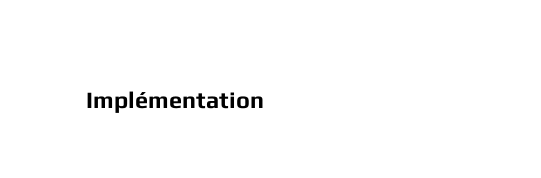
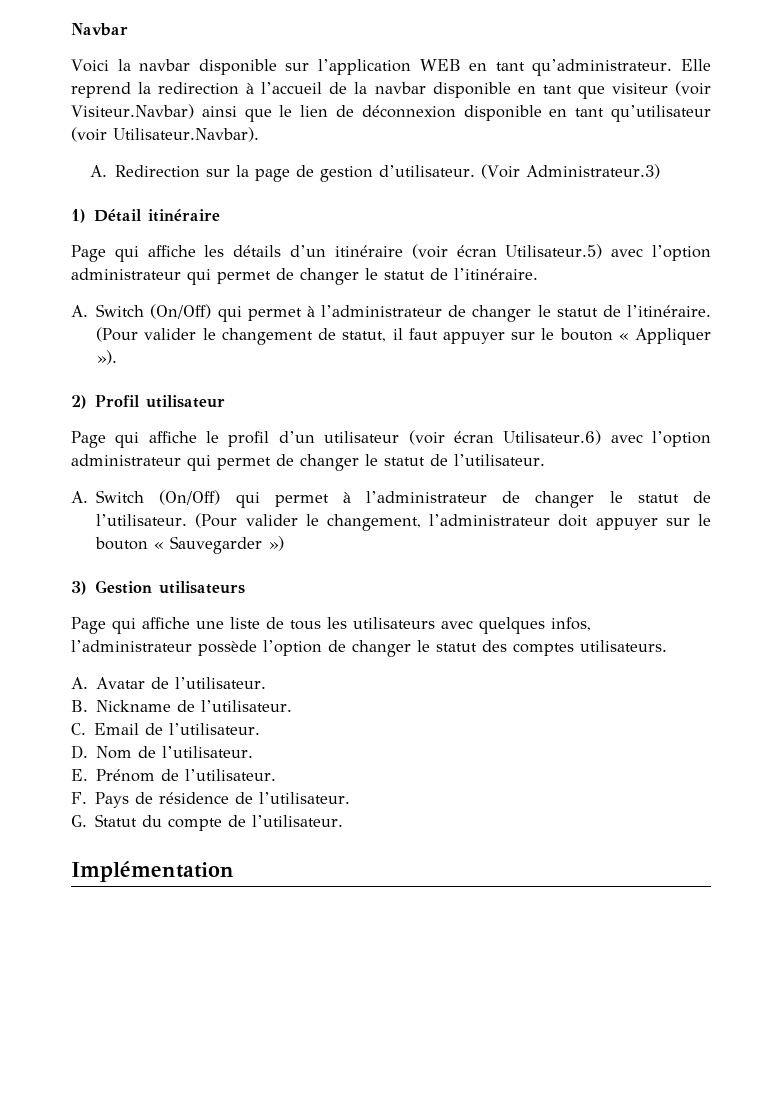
+ Navbar
+ Voici la navbar disponible sur l’application WEB en tant qu’administrateur. Elle reprend la redirection à l’accueil de la navbar disponible en tant que visiteur (voir Visiteur.Navbar) ainsi que le lien de déconnexion disponible en tant qu’utilisateur (voir Utilisateur.Navbar).
+ A. Redirection sur la page de gestion d’utilisateur. (Voir Administrateur.3)
+ 1) Détail itinéraire
+ Page qui affiche les détails d’un itinéraire (voir écran Utilisateur.5) avec l’option administrateur qui permet de changer le statut de l’itinéraire.
+ A. Switch (On/Off) qui permet à l’administrateur de changer le statut de l’itinéraire. (Pour valider le changement de statut, il faut appuyer sur le bouton « Appliquer »).
+ 2) Profil utilisateur
+ Page qui affiche le profil d’un utilisateur (voir écran Utilisateur.6) avec l’option administrateur qui permet de changer le statut de l’utilisateur.
+ A. Switch (On/Off) qui permet à l’administrateur de changer le statut de l’utilisateur. (Pour valider le changement, l’administrateur doit appuyer sur le bouton « Sauvegarder »)
+ 3) Gestion utilisateurs
+ Page qui affiche une liste de tous les utilisateurs avec quelques infos, l’administrateur possède l’option de changer le statut des comptes utilisateurs.
+ A. Avatar de l’utilisateur.
+ B. Nickname de l’utilisateur.
+ C. Email de l’utilisateur.
+ D. Nom de l’utilisateur.
+ E. Prénom de l’utilisateur.
+ F. Pays de résidence de l’utilisateur.
+ G. Statut du compte de l’utilisateur.

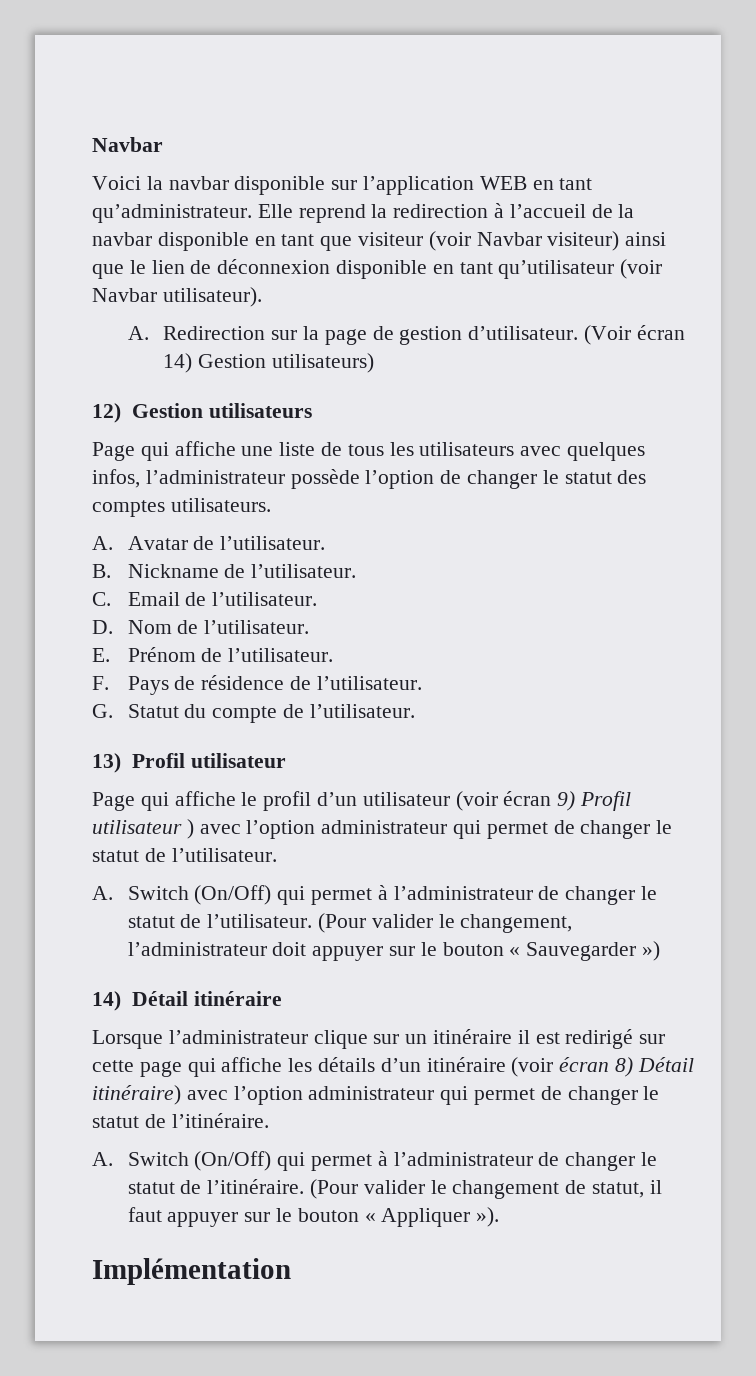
- Elle reprend la redirection à l’accueil de la navbar disponible en tant que visiteur (voir Visiteur.Navbar) ainsi que le lien de déconnexion disponible en tant qu’utilisateur (voir Utilisateur.Navbar).
+ Elle reprend la redirection à l’accueil de la navbar disponible en tant que visiteur (voir Navbar visiteur) ainsi que le lien de déconnexion disponible en tant qu’utilisateur (voir Navbar utilisateur).
- (Voir Administrateur.3)
- 1) Détail itinéraire
- Page qui affiche les détails d’un itinéraire (voir écran Utilisateur.5) avec l’option administrateur qui permet de changer le statut de l’itinéraire.
- A. Switch (On/Off) qui permet à l’administrateur de changer le statut de l’itinéraire. (Pour valider le changement de statut, il faut appuyer sur le bouton « Appliquer »).
- 2) Profil utilisateur
- Page qui affiche le profil d’un utilisateur (voir écran Utilisateur.6) avec l’option administrateur qui permet de changer le statut de l’utilisateur.
- A. Switch (On/Off) qui permet à l’administrateur de changer le statut de l’utilisateur. (Pour valider le changement, l’administrateur doit appuyer sur le bouton « Sauvegarder »)
- 3) Gestion utilisateurs
+ (Voir écran 14) Gestion utilisateurs)
+ 12) Gestion utilisateurs
+ 13) Profil utilisateur
+ Page qui affiche le profil d’un utilisateur (voir écran 9) Profil utilisateur ) avec l’option administrateur qui permet de changer le statut de l’utilisateur.
+ A. Switch (On/Off) qui permet à l’administrateur de changer le statut de l’utilisateur. (Pour valider le changement, l’administrateur doit appuyer sur le bouton « Sauvegarder »)
+ 14) Détail itinéraire
+ Lorsque l’administrateur clique sur un itinéraire il est redirigé sur cette page qui affiche les détails d’un itinéraire (voir écran 8) Détail itinéraire) avec l’option administrateur qui permet de changer le statut de l’itinéraire.
+ A. Switch (On/Off) qui permet à l’administrateur de changer le statut de l’itinéraire. (Pour valider le changement de statut, il faut appuyer sur le bouton « Appliquer »).

